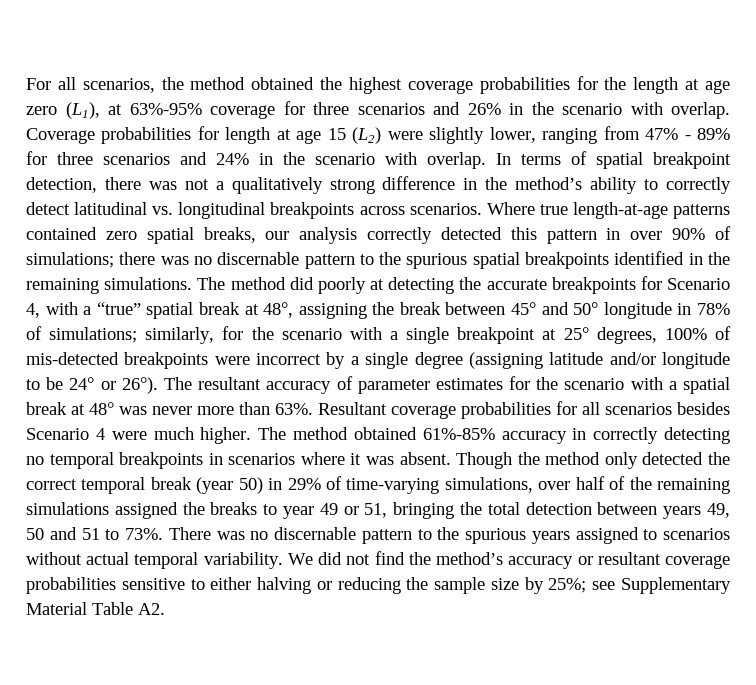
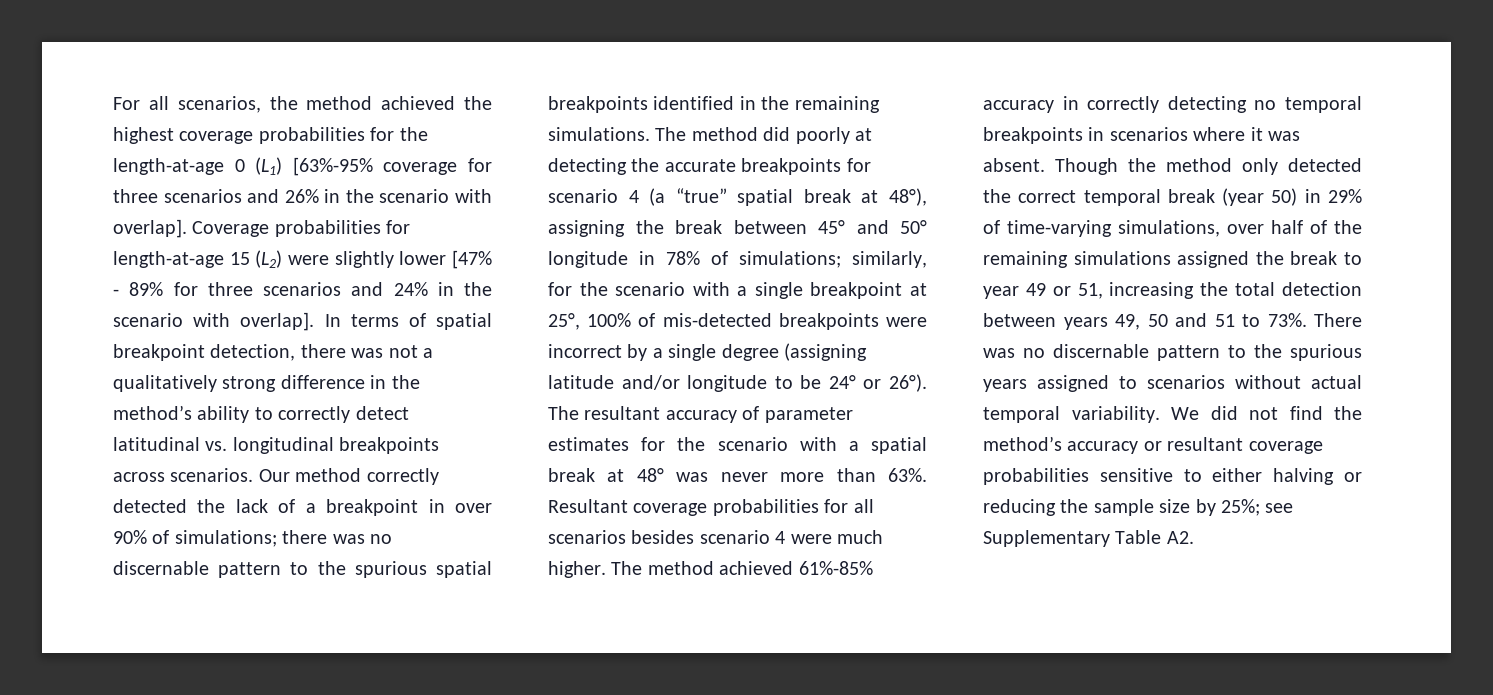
- For all scenarios, the method obtained the highest coverage probabilities for the length at age zero (L1), at 63%-95% coverage for three scenarios and 26% in the scenario with overlap.
+ For all scenarios, the method achieved the highest coverage probabilities for the length-at-age 0 (L1) [63%-95% coverage for three scenarios and 26% in the scenario with overlap].
- Coverage probabilities for length at age 15 (L2) were slightly lower, ranging from 47% - 89% for three scenarios and 24% in the scenario with overlap.
+ Coverage probabilities for length-at-age 15 (L2) were slightly lower [47% - 89% for three scenarios and 24% in the scenario with overlap].
- Where true length-at-age patterns contained zero spatial breaks, our analysis correctly detected this pattern in over 90% of simulations; there was no discernable pattern to the spurious spatial breakpoints identified in the remaining simulations.
+ Our method correctly detected the lack of a breakpoint in over 90% of simulations; there was no discernable pattern to the spurious spatial breakpoints identified in the remaining simulations.
- The method did poorly at detecting the accurate breakpoints for Scenario 4, with a “true” spatial break at 48°, assigning the break between 45° and 50° longitude in 78% of simulations; similarly, for the scenario with a single breakpoint at 25° degrees, 100% of mis-detected breakpoints were incorrect by a single degree (assigning latitude and/or longitude to be 24° or 26°).
+ The method did poorly at detecting the accurate breakpoints for scenario 4 (a “true” spatial break at 48°), assigning the break between 45° and 50° longitude in 78% of simulations; similarly, for the scenario with a single breakpoint at 25°, 100% of mis-detected breakpoints were incorrect by a single degree (assigning latitude and/or longitude to be 24° or 26°).
- Resultant coverage probabilities for all scenarios besides Scenario 4 were much higher.
+ Resultant coverage probabilities for all scenarios besides scenario 4 were much higher.
- The method obtained 61%-85% accuracy in correctly detecting no temporal breakpoints in scenarios where it was absent.
+ The method achieved 61%-85% accuracy in correctly detecting no temporal breakpoints in scenarios where it was absent.
- Though the method only detected the correct temporal break (year 50) in 29% of time-varying simulations, over half of the remaining simulations assigned the breaks to year 49 or 51, bringing the total detection between years 49, 50 and 51 to 73%.
+ Though the method only detected the correct temporal break (year 50) in 29% of time-varying simulations, over half of the remaining simulations assigned the break to year 49 or 51, increasing the total detection between years 49, 50 and 51 to 73%.
- We did not find the method’s accuracy or resultant coverage probabilities sensitive to either halving or reducing the sample size by 25%; see Supplementary Material Table A2.
+ We did not find the method’s accuracy or resultant coverage probabilities sensitive to either halving or reducing the sample size by 25%; see Supplementary Table A2.

